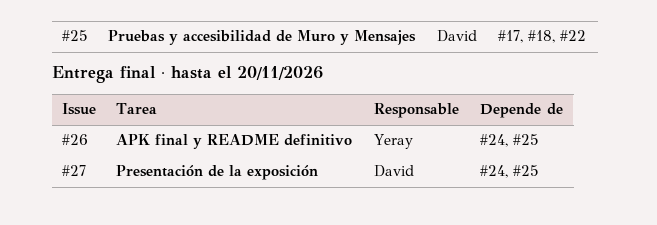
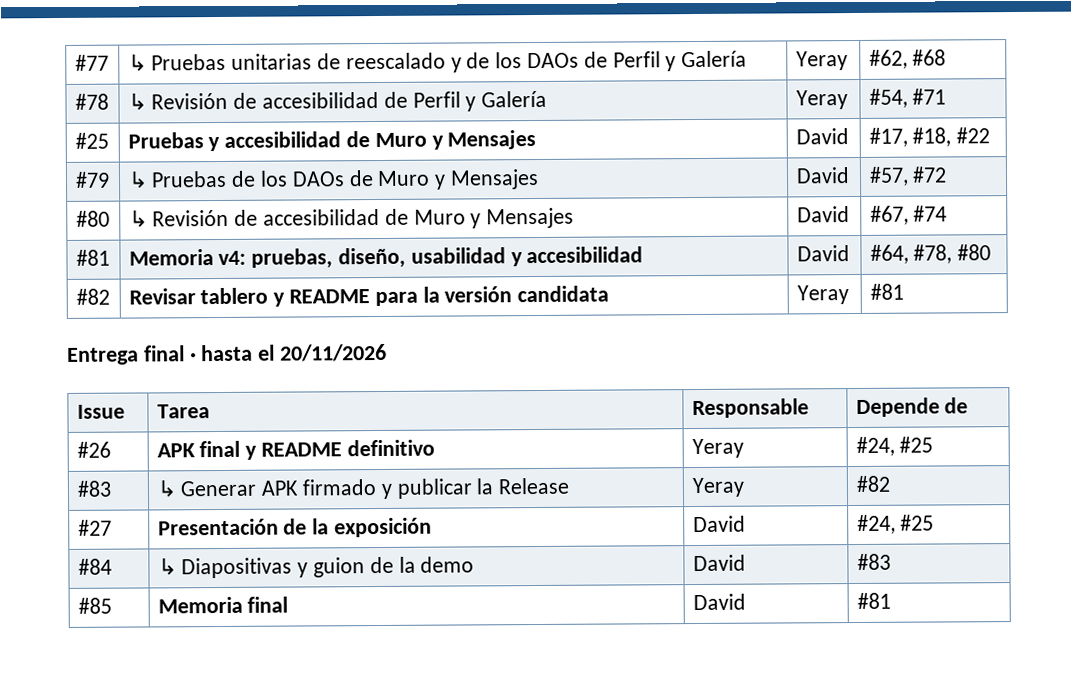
+ #77 | ↳ Pruebas unitarias de reescalado y de los DAOs de Perfil y Galería | Yeray | #62, #68
+ #78 | ↳ Revisión de accesibilidad de Perfil y Galería | Yeray | #54, #71
+ #79 | ↳ Pruebas de los DAOs de Muro y Mensajes | David | #57, #72
+ #80 | ↳ Revisión de accesibilidad de Muro y Mensajes | David | #67, #74
+ #81 | Memoria v4: pruebas, diseño, usabilidad y accesibilidad | David | #64, #78, #80
+ #82 | Revisar tablero y README para la versión candidata | Yeray | #81
+ #83 | ↳ Generar APK firmado y publicar la Release | Yeray | #82
+ #84 | ↳ Diapositivas y guion de la demo | David | #83
+ #85 | Memoria final | David | #81

